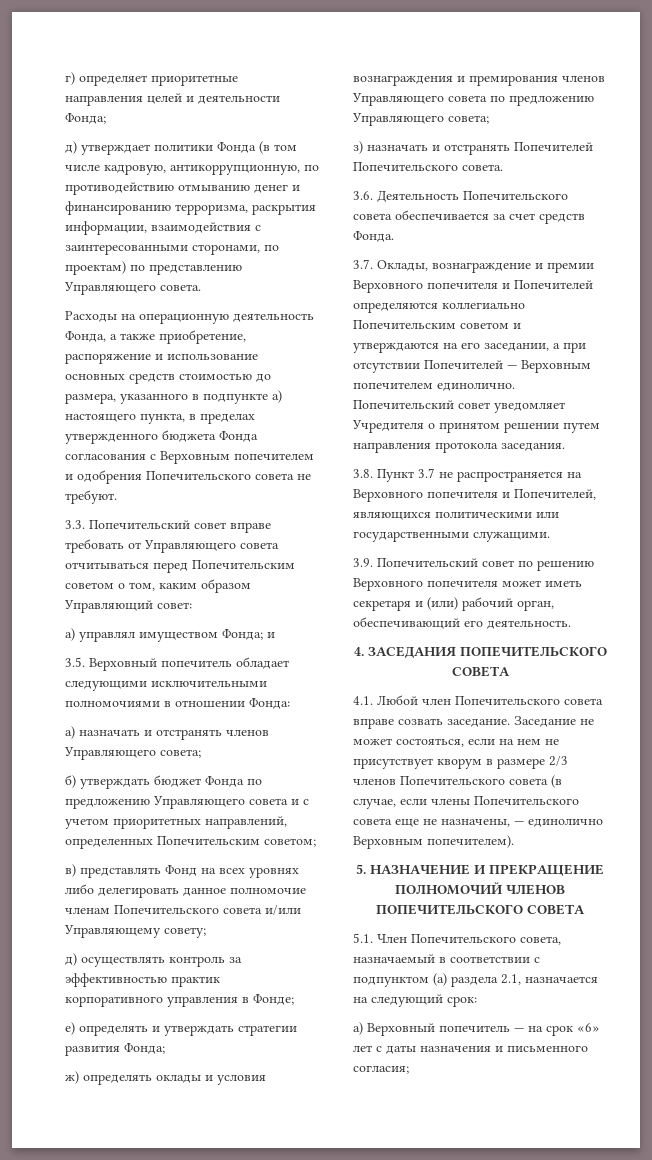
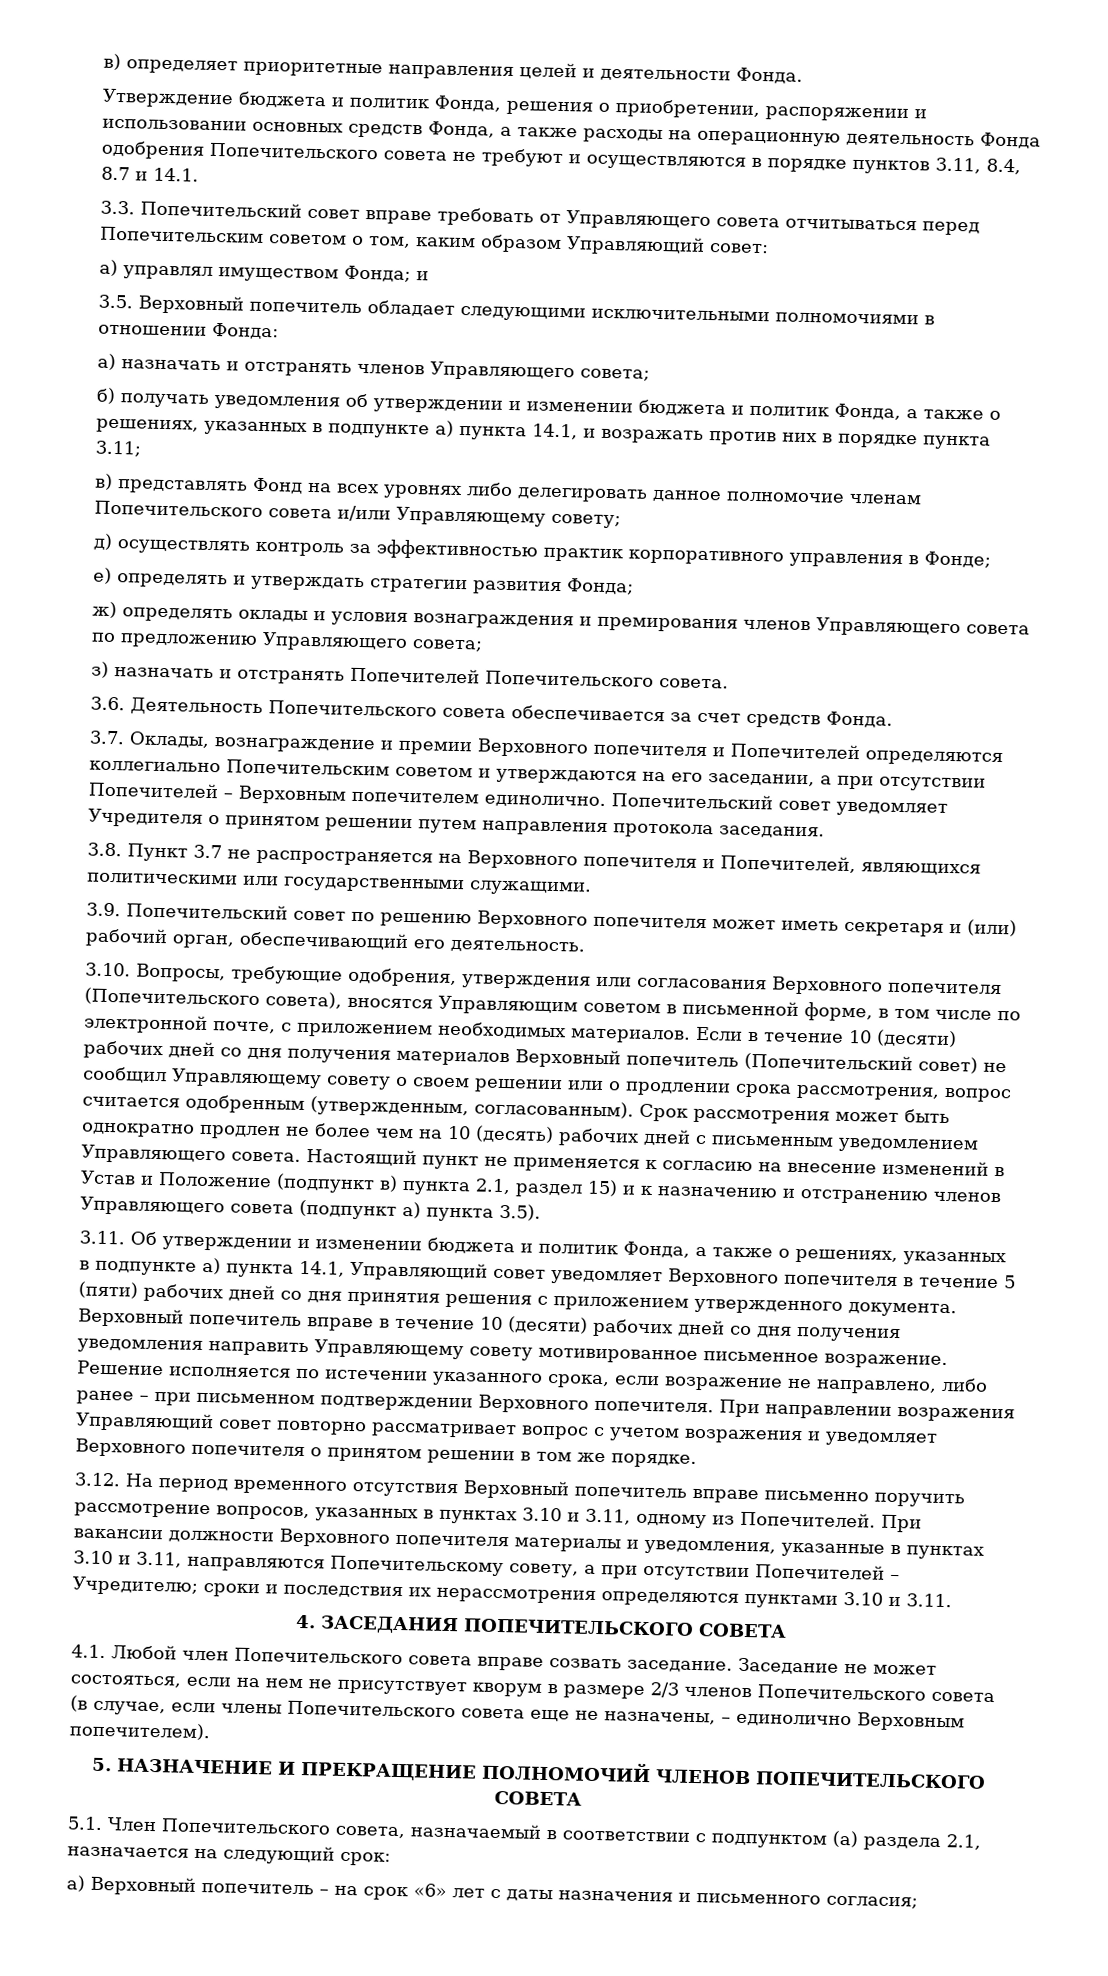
- г) определяет приоритетные направления целей и деятельности Фонда;
- д) утверждает политики Фонда (в том числе кадровую, антикоррупционную, по противодействию отмыванию денег и финансированию терроризма, раскрытия информации, взаимодействия с заинтересованными сторонами, по проектам) по представлению Управляющего совета.
- Расходы на операционную деятельность Фонда, а также приобретение, распоряжение и использование основных средств стоимостью до размера, указанного в подпункте а) настоящего пункта, в пределах утвержденного бюджета Фонда согласования с Верховным попечителем и одобрения Попечительского совета не требуют.
+ в) определяет приоритетные направления целей и деятельности Фонда.
+ Утверждение бюджета и политик Фонда, решения о приобретении, распоряжении и использовании основных средств Фонда, а также расходы на операционную деятельность Фонда одобрения Попечительского совета не требуют и осуществляются в порядке пунктов 3.11, 8.4, 8.7 и 14.1.
- б) утверждать бюджет Фонда по предложению Управляющего совета и с учетом приоритетных направлений, определенных Попечительским советом;
+ б) получать уведомления об утверждении и изменении бюджета и политик Фонда, а также о решениях, указанных в подпункте а) пункта 14.1, и возражать против них в порядке пункта 3.11;
- 3.7. Оклады, вознаграждение и премии Верховного попечителя и Попечителей определяются коллегиально Попечительским советом и утверждаются на его заседании, а при отсутствии Попечителей — Верховным попечителем единолично.
+ 3.7. Оклады, вознаграждение и премии Верховного попечителя и Попечителей определяются коллегиально Попечительским советом и утверждаются на его заседании, а при отсутствии Попечителей – Верховным попечителем единолично.
+ 3.10. Вопросы, требующие одобрения, утверждения или согласования Верховного попечителя (Попечительского совета), вносятся Управляющим советом в письменной форме, в том числе по электронной почте, с приложением необходимых материалов. Если в течение 10 (десяти) рабочих дней со дня получения материалов Верховный попечитель (Попечительский совет) не сообщил Управляющему совету о своем решении или о продлении срока рассмотрения, вопрос считается одобренным (утвержденным, согласованным). Срок рассмотрения может быть однократно продлен не более чем на 10 (десять) рабочих дней с письменным уведомлением Управляющего совета. Настоящий пункт не применяется к согласию на внесение изменений в Устав и Положение (подпункт в) пункта 2.1, раздел 15) и к назначению и отстранению членов Управляющего совета (подпункт а) пункта 3.5).
+ 3.11. Об утверждении и изменении бюджета и политик Фонда, а также о решениях, указанных в подпункте а) пункта 14.1, Управляющий совет уведомляет Верховного попечителя в течение 5 (пяти) рабочих дней со дня принятия решения с приложением утвержденного документа. Верховный попечитель вправе в течение 10 (десяти) рабочих дней со дня получения уведомления направить Управляющему совету мотивированное письменное возражение. Решение исполняется по истечении указанного срока, если возражение не направлено, либо ранее – при письменном подтверждении Верховного попечителя. При направлении возражения Управляющий совет повторно рассматривает вопрос с учетом возражения и уведомляет Верховного попечителя о принятом решении в том же порядке.
+ 3.12. На период временного отсутствия Верховный попечитель вправе письменно поручить рассмотрение вопросов, указанных в пунктах 3.10 и 3.11, одному из Попечителей. При вакансии должности Верховного попечителя материалы и уведомления, указанные в пунктах 3.10 и 3.11, направляются Попечительскому совету, а при отсутствии Попечителей – Учредителю; сроки и последствия их нерассмотрения определяются пунктами 3.10 и 3.11.
- Заседание не может состояться, если на нем не присутствует кворум в размере 2/3 членов Попечительского совета (в случае, если члены Попечительского совета еще не назначены, — единолично Верховным попечителем).
+ Заседание не может состояться, если на нем не присутствует кворум в размере 2/3 членов Попечительского совета (в случае, если члены Попечительского совета еще не назначены, – единолично Верховным попечителем).
- а) Верховный попечитель — на срок «6» лет с даты назначения и письменного согласия;
+ а) Верховный попечитель – на срок «6» лет с даты назначения и письменного согласия;

